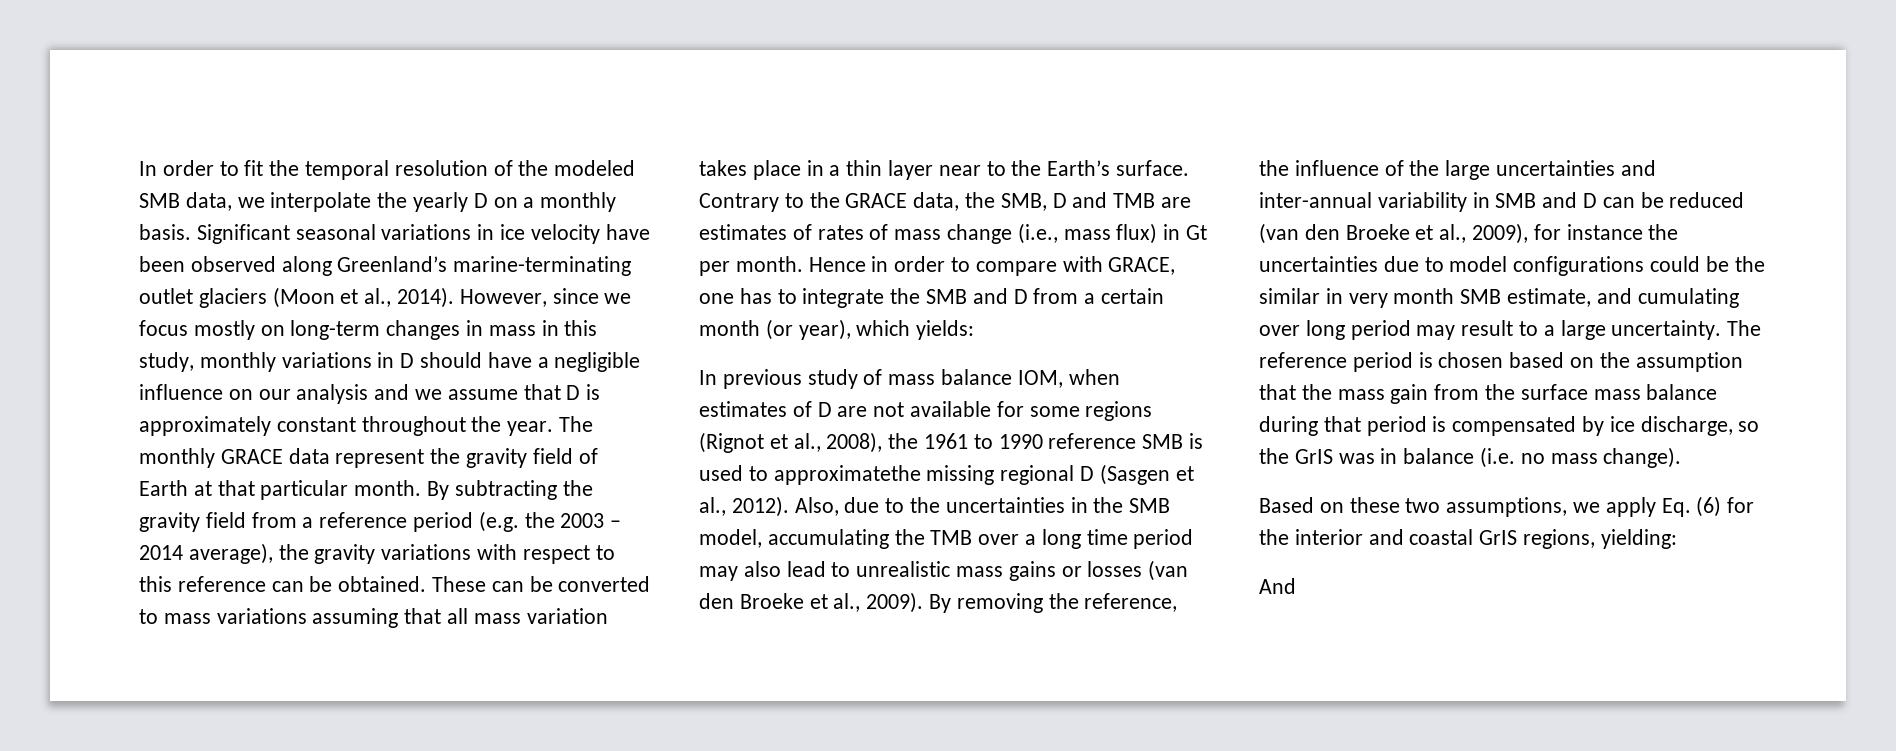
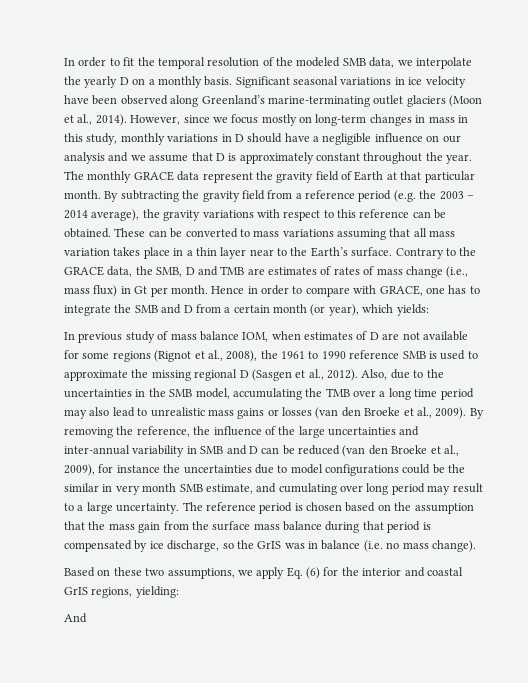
- In previous study of mass balance IOM, when estimates of D are not available for some regions (Rignot et al., 2008), the 1961 to 1990 reference SMB is used to approximatethe missing regional D (Sasgen et al., 2012).
+ In previous study of mass balance IOM, when estimates of D are not available for some regions (Rignot et al., 2008), the 1961 to 1990 reference SMB is used to approximate the missing regional D (Sasgen et al., 2012).

